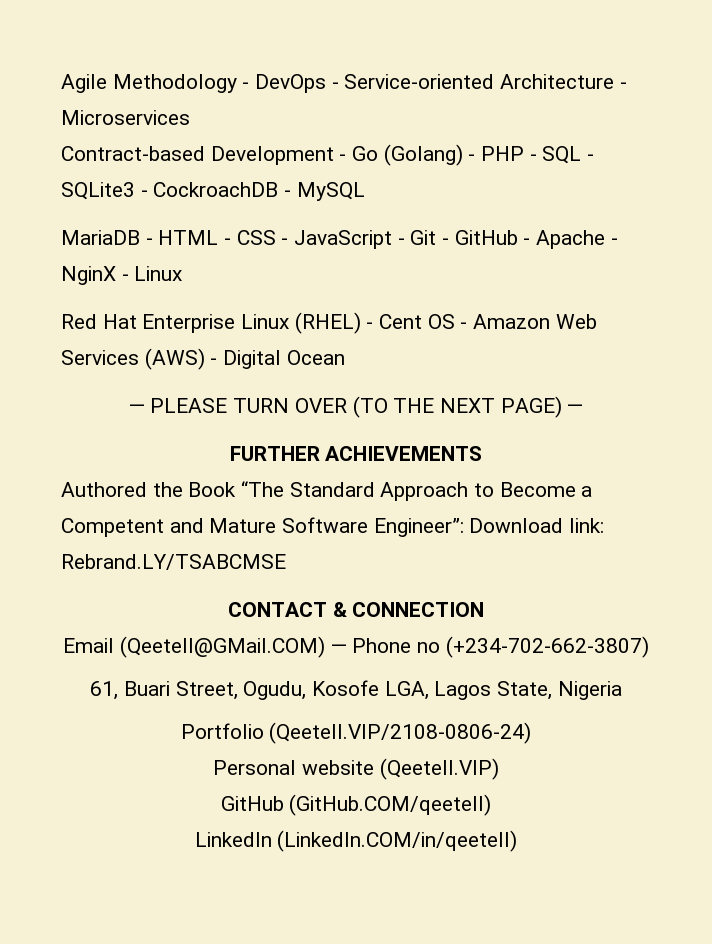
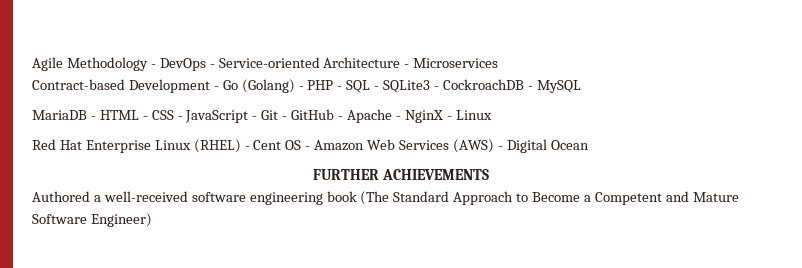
- — PLEASE TURN OVER (TO THE NEXT PAGE) —
  FURTHER ACHIEVEMENTS
- Authored the Book “The Standard Approach to Become a Competent and Mature Software Engineer”: Download link: Rebrand.LY/TSABCMSE
- CONTACT & CONNECTION
- Email (Qeetell@GMail.COM) — Phone no (+234-702-662-3807)
- 61, Buari Street, Ogudu, Kosofe LGA, Lagos State, Nigeria
- Portfolio (Qeetell.VIP/2108-0806-24)
- Personal website (Qeetell.VIP)
- GitHub (GitHub.COM/qeetell)
- LinkedIn (LinkedIn.COM/in/qeetell)
+ Authored a well-received software engineering book (The Standard Approach to Become a Competent and Mature Software Engineer)

